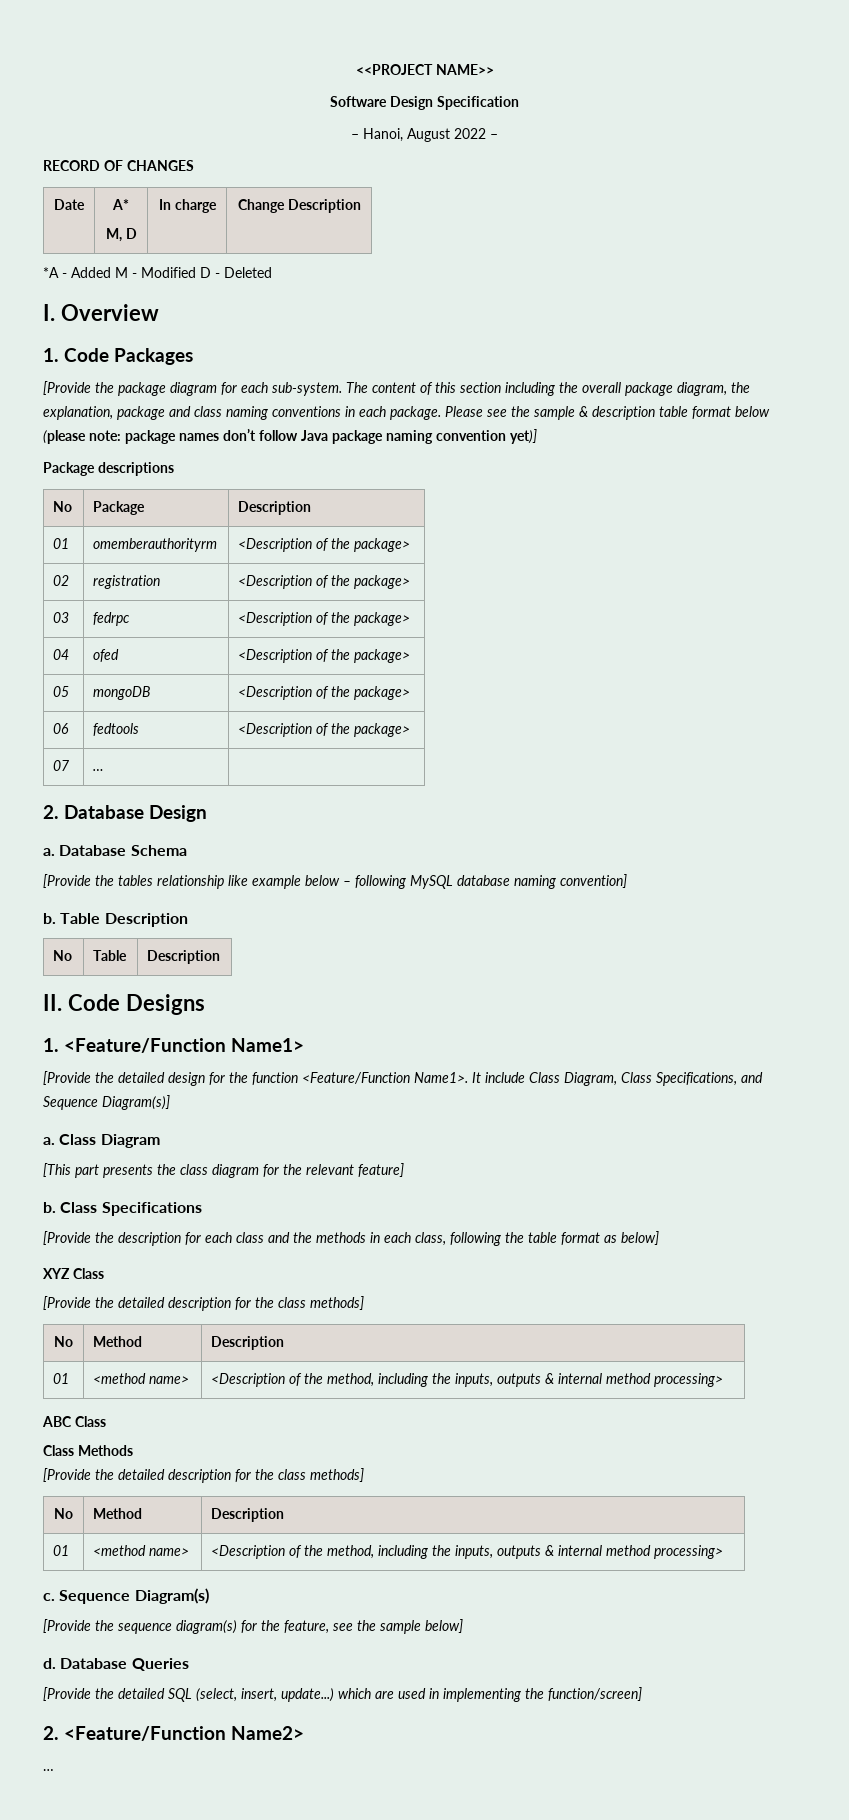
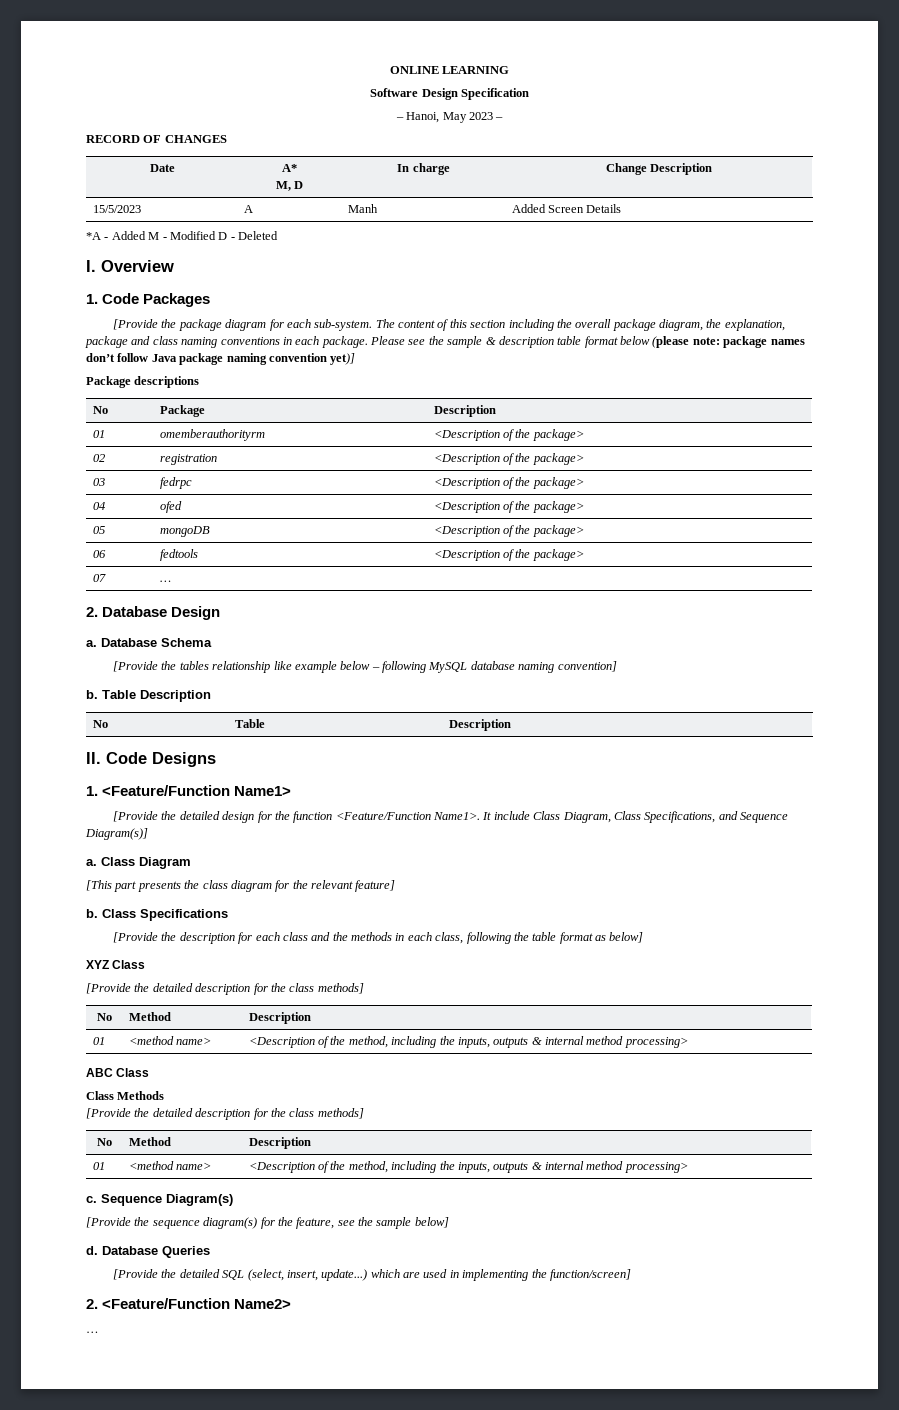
- <<PROJECT NAME>>
+ ONLINE LEARNING
- – Hanoi, August 2022 –
+ – Hanoi, May 2023 –
+ 15/5/2023 | A | Manh | Added Screen Details

